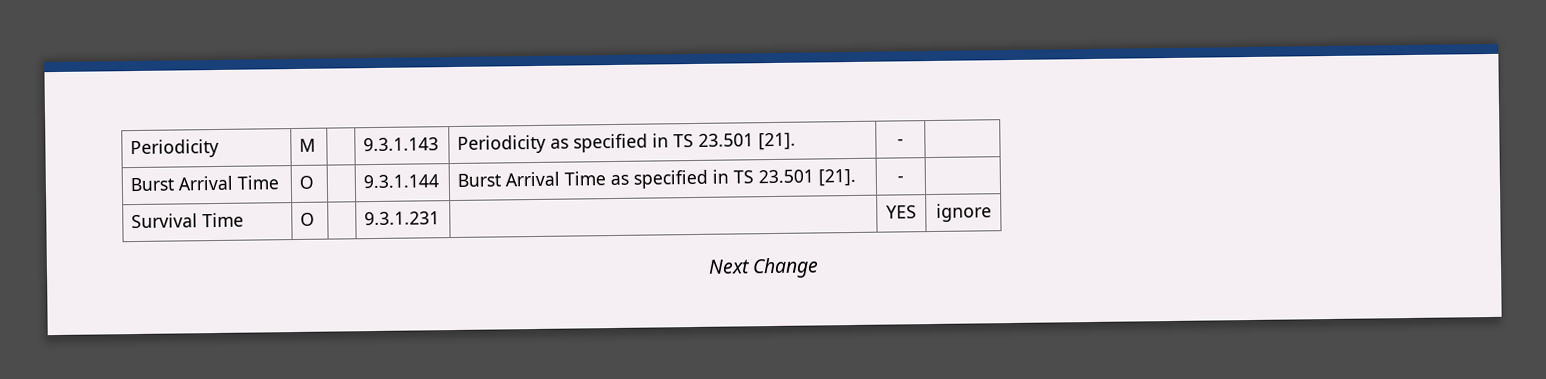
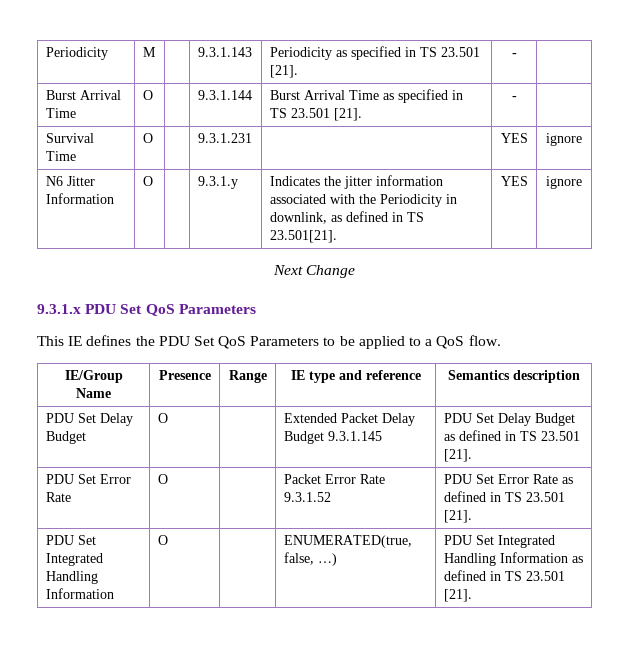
+ N6 Jitter Information | O | | 9.3.1.y | Indicates the jitter information associated with the Periodicity in downlink, as defined in TS 23.501[21]. | YES | ignore
  Next Change
+ 9.3.1.x PDU Set QoS Parameters
+ This IE defines the PDU Set QoS Parameters to be applied to a QoS flow.
+ IE/Group Name | Presence | Range | IE type and reference | Semantics description
+ PDU Set Delay Budget | O | | Extended Packet Delay Budget 9.3.1.145 | PDU Set Delay Budget as defined in TS 23.501 [21].
+ PDU Set Error Rate | O | | Packet Error Rate 9.3.1.52 | PDU Set Error Rate as defined in TS 23.501 [21].
+ PDU Set Integrated Handling Information | O | | ENUMERATED(true, false, …) | PDU Set Integrated Handling Information as defined in TS 23.501 [21].

